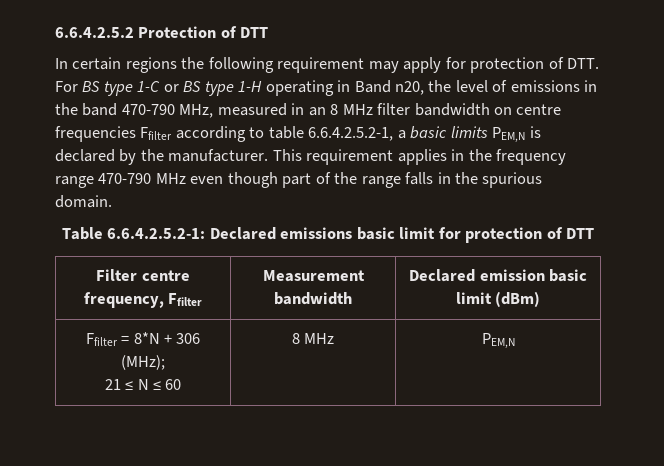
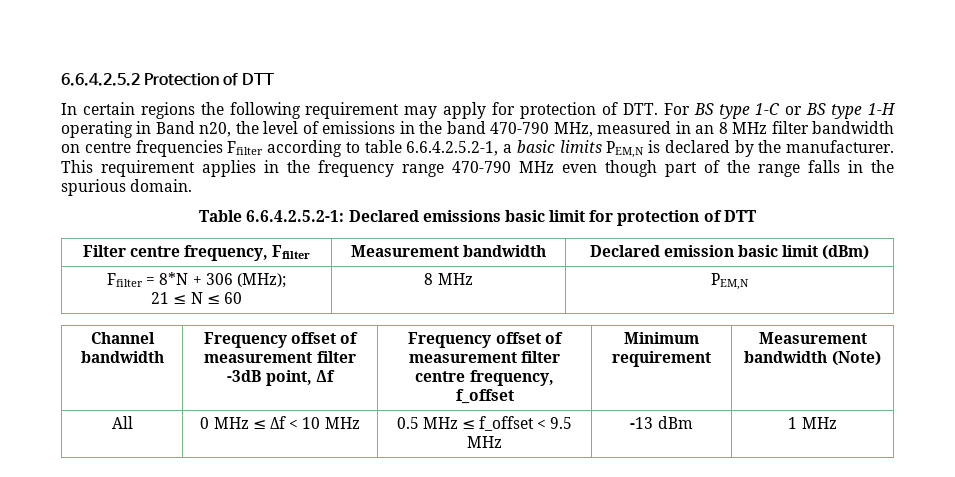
+ Channel bandwidth | Frequency offset of measurement filter -3dB point, Δf | Frequency offset of measurement filter centre frequency, f_offset | Minimum requirement | Measurement bandwidth (Note)
+ All | 0 MHz ≤ Δf < 10 MHz | 0.5 MHz ≤ f_offset < 9.5 MHz | -13 dBm | 1 MHz

